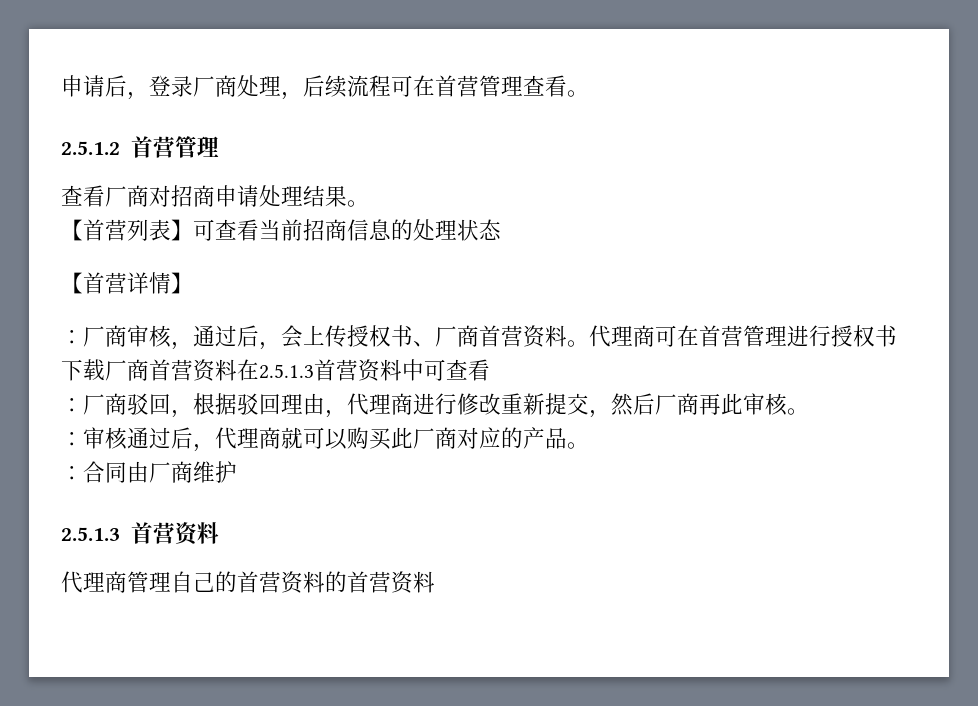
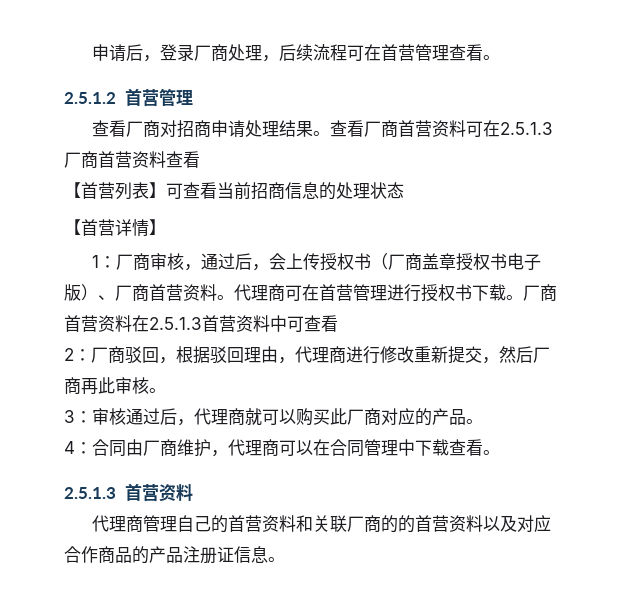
+ 查看厂商首营资料可在2.5.1.3厂商首营资料查看
- ：厂商审核，通过后，会上传授权书、厂商首营资料。
+ 1：厂商审核，通过后，会上传授权书（厂商盖章授权书电子版）、厂商首营资料。
- 代理商可在首营管理进行授权书下载厂商首营资料在2.5.1.3首营资料中可查看
+ 代理商可在首营管理进行授权书下载。厂商首营资料在2.5.1.3首营资料中可查看
- ：厂商驳回，根据驳回理由，代理商进行修改重新提交，然后厂商再此审核。
+ 2：厂商驳回，根据驳回理由，代理商进行修改重新提交，然后厂商再此审核。
- ：审核通过后，代理商就可以购买此厂商对应的产品。
+ 3：审核通过后，代理商就可以购买此厂商对应的产品。
- ：合同由厂商维护
+ 4：合同由厂商维护，代理商可以在合同管理中下载查看。
- 代理商管理自己的首营资料的首营资料
+ 代理商管理自己的首营资料和关联厂商的的首营资料以及对应合作商品的产品注册证信息。

